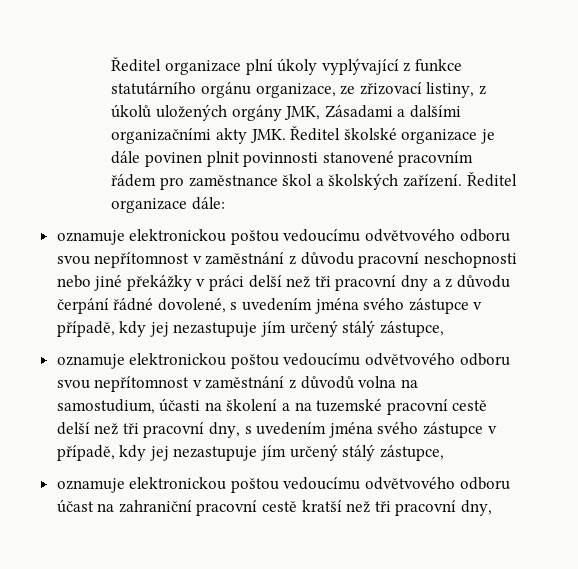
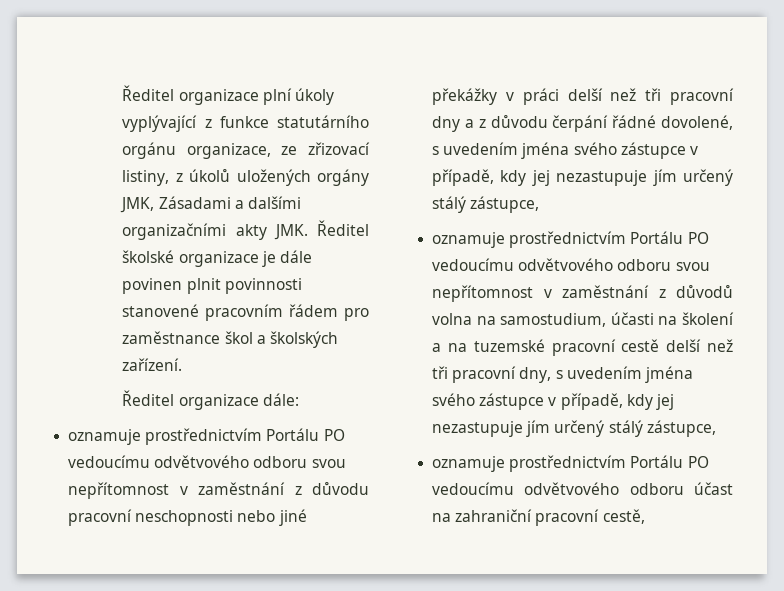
- Ředitel organizace plní úkoly vyplývající z funkce statutárního orgánu organizace, ze zřizovací listiny, z úkolů uložených orgány JMK, Zásadami a dalšími organizačními akty JMK. Ředitel školské organizace je dále povinen plnit povinnosti stanovené pracovním řádem pro zaměstnance škol a školských zařízení. Ředitel organizace dále:
+ Ředitel organizace plní úkoly vyplývající z funkce statutárního orgánu organizace, ze zřizovací listiny, z úkolů uložených orgány JMK, Zásadami a dalšími organizačními akty JMK. Ředitel školské organizace je dále povinen plnit povinnosti stanovené pracovním řádem pro zaměstnance škol a školských zařízení.
+ Ředitel organizace dále:
- oznamuje elektronickou poštou vedoucímu odvětvového odboru svou nepřítomnost v zaměstnání z důvodu pracovní neschopnosti nebo jiné překážky v práci delší než tři pracovní dny a z důvodu čerpání řádné dovolené, s uvedením jména svého zástupce v případě, kdy jej nezastupuje jím určený stálý zástupce,
+ oznamuje prostřednictvím Portálu PO vedoucímu odvětvového odboru svou nepřítomnost v zaměstnání z důvodu pracovní neschopnosti nebo jiné překážky v práci delší než tři pracovní dny a z důvodu čerpání řádné dovolené, s uvedením jména svého zástupce v případě, kdy jej nezastupuje jím určený stálý zástupce,
- oznamuje elektronickou poštou vedoucímu odvětvového odboru svou nepřítomnost v zaměstnání z důvodů volna na samostudium, účasti na školení a na tuzemské pracovní cestě delší než tři pracovní dny, s uvedením jména svého zástupce v případě, kdy jej nezastupuje jím určený stálý zástupce,
+ oznamuje prostřednictvím Portálu PO vedoucímu odvětvového odboru svou nepřítomnost v zaměstnání z důvodů volna na samostudium, účasti na školení a na tuzemské pracovní cestě delší než tři pracovní dny, s uvedením jména svého zástupce v případě, kdy jej nezastupuje jím určený stálý zástupce,
- oznamuje elektronickou poštou vedoucímu odvětvového odboru účast na zahraniční pracovní cestě kratší než tři pracovní dny,
+ oznamuje prostřednictvím Portálu PO vedoucímu odvětvového odboru účast na zahraniční pracovní cestě,

